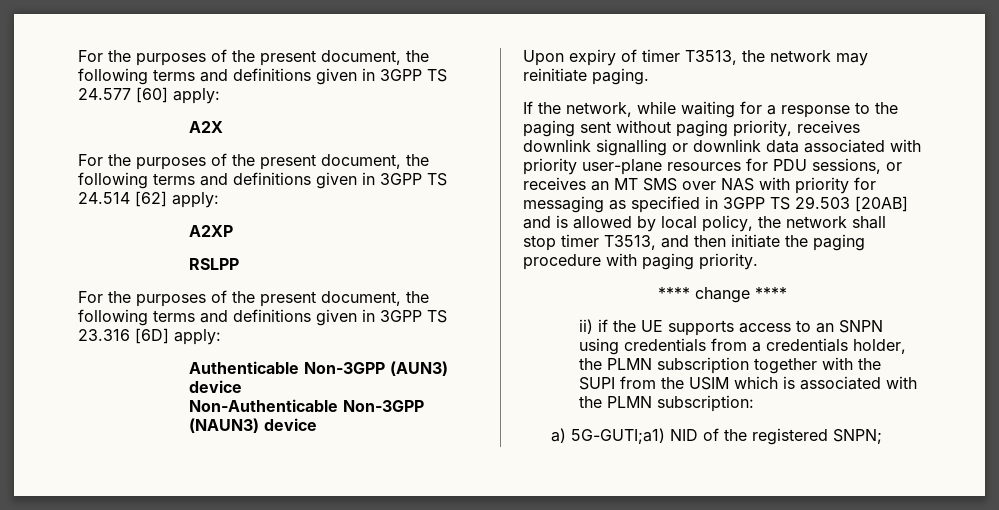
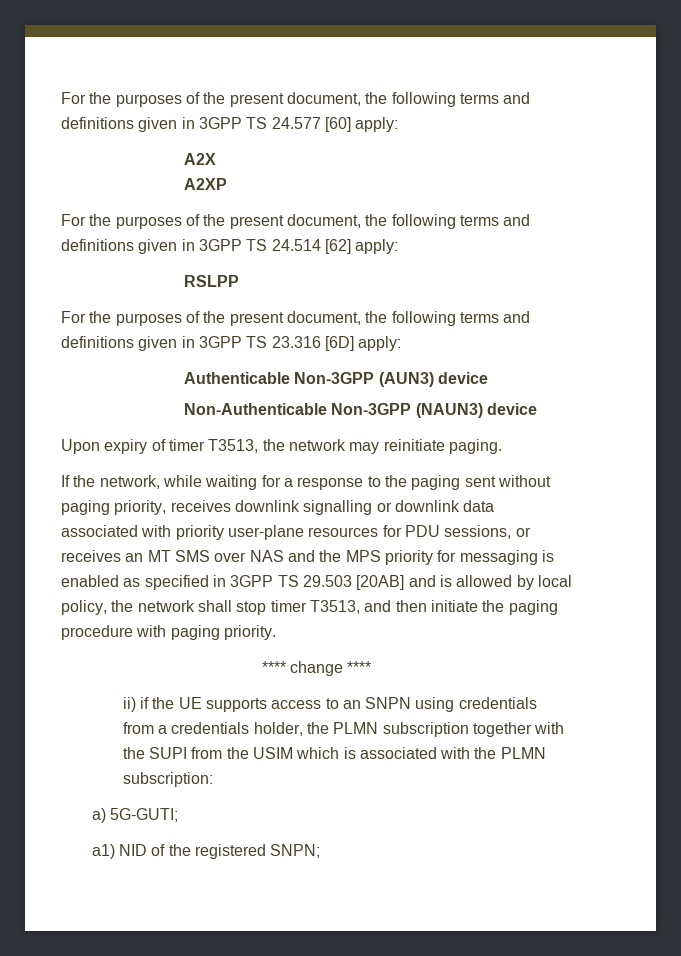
+ A2XP
- A2XP
- If the network, while waiting for a response to the paging sent without paging priority, receives downlink signalling or downlink data associated with priority user-plane resources for PDU sessions, or receives an MT SMS over NAS with priority for messaging as specified in 3GPP TS 29.503 [20AB] and is allowed by local policy, the network shall stop timer T3513, and then initiate the paging procedure with paging priority.
+ If the network, while waiting for a response to the paging sent without paging priority, receives downlink signalling or downlink data associated with priority user-plane resources for PDU sessions, or receives an MT SMS over NAS and the MPS priority for messaging is enabled as specified in 3GPP TS 29.503 [20AB] and is allowed by local policy, the network shall stop timer T3513, and then initiate the paging procedure with paging priority.
- a) 5G-GUTI;a1) NID of the registered SNPN;
+ a) 5G-GUTI;
+ a1) NID of the registered SNPN;

